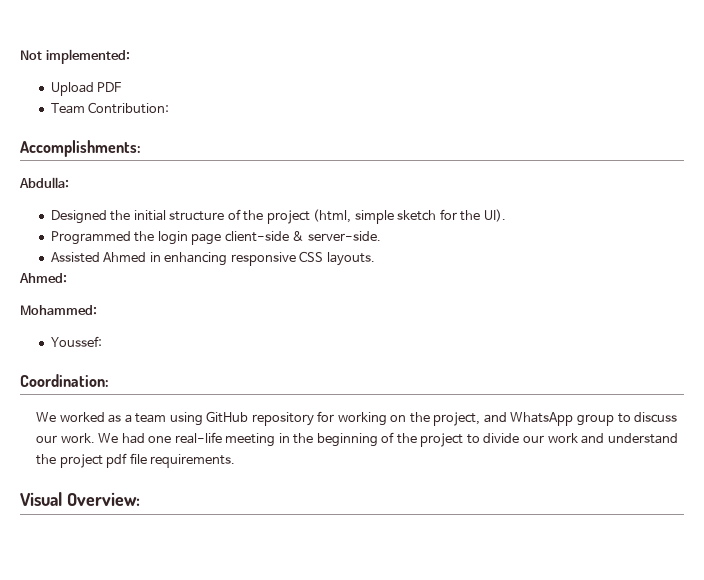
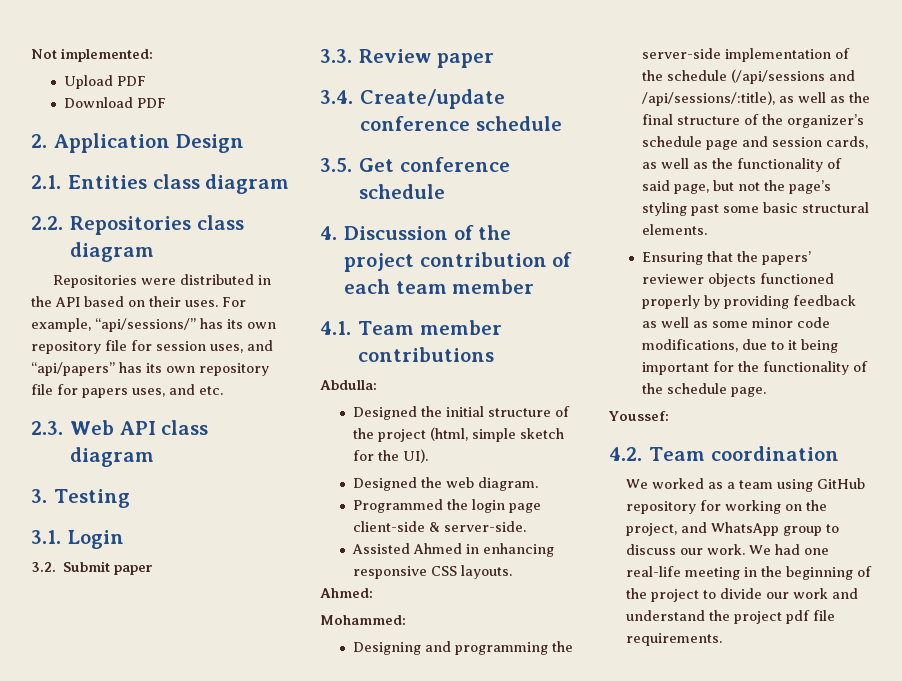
- Team Contribution:
- Accomplishments:
+ Download PDF
+ 2. Application Design
+ 2.1. Entities class diagram
+ 2.2. Repositories class diagram
+ Repositories were distributed in the API based on their uses. For example, “api/sessions/” has its own repository file for session uses, and “api/papers” has its own repository file for papers uses, and etc.
+ 2.3. Web API class diagram
+ 3. Testing
+ 3.1. Login
+ 3.2. Submit paper
+ 3.3. Review paper
+ 3.4. Create/update conference schedule
+ 3.5. Get conference schedule
+ 4. Discussion of the project contribution of each team member
+ 4.1. Team member contributions
+ Designed the web diagram.
+ Designing and programming the server-side implementation of the schedule (/api/sessions and /api/sessions/:title), as well as the final structure of the organizer’s schedule page and session cards, as well as the functionality of said page, but not the page’s styling past some basic structural elements.
+ Ensuring that the papers’ reviewer objects functioned properly by providing feedback as well as some minor code modifications, due to it being important for the functionality of the schedule page.
  Youssef:
- Coordination:
+ 4.2. Team coordination
- Visual Overview:

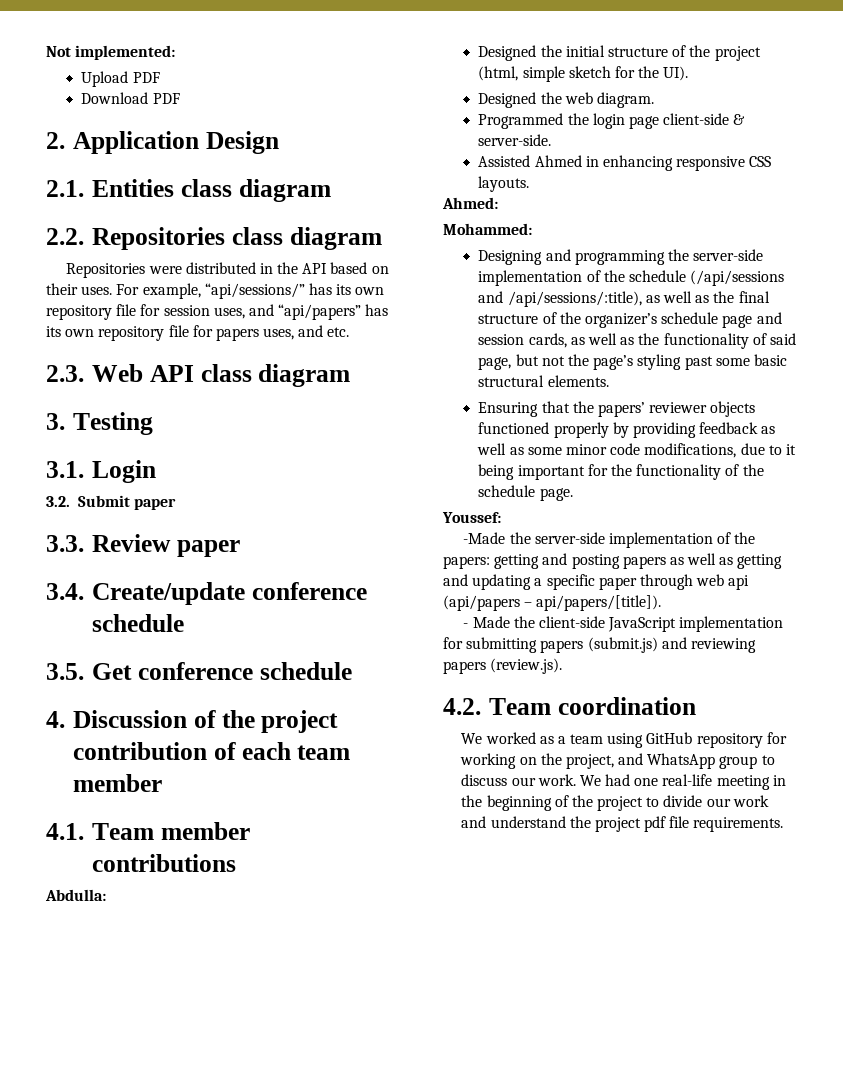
+ -Made the server-side implementation of the papers: getting and posting papers as well as getting and updating a specific paper through web api (api/papers – api/papers/[title]).
+ - Made the client-side JavaScript implementation for submitting papers (submit.js) and reviewing papers (review.js).

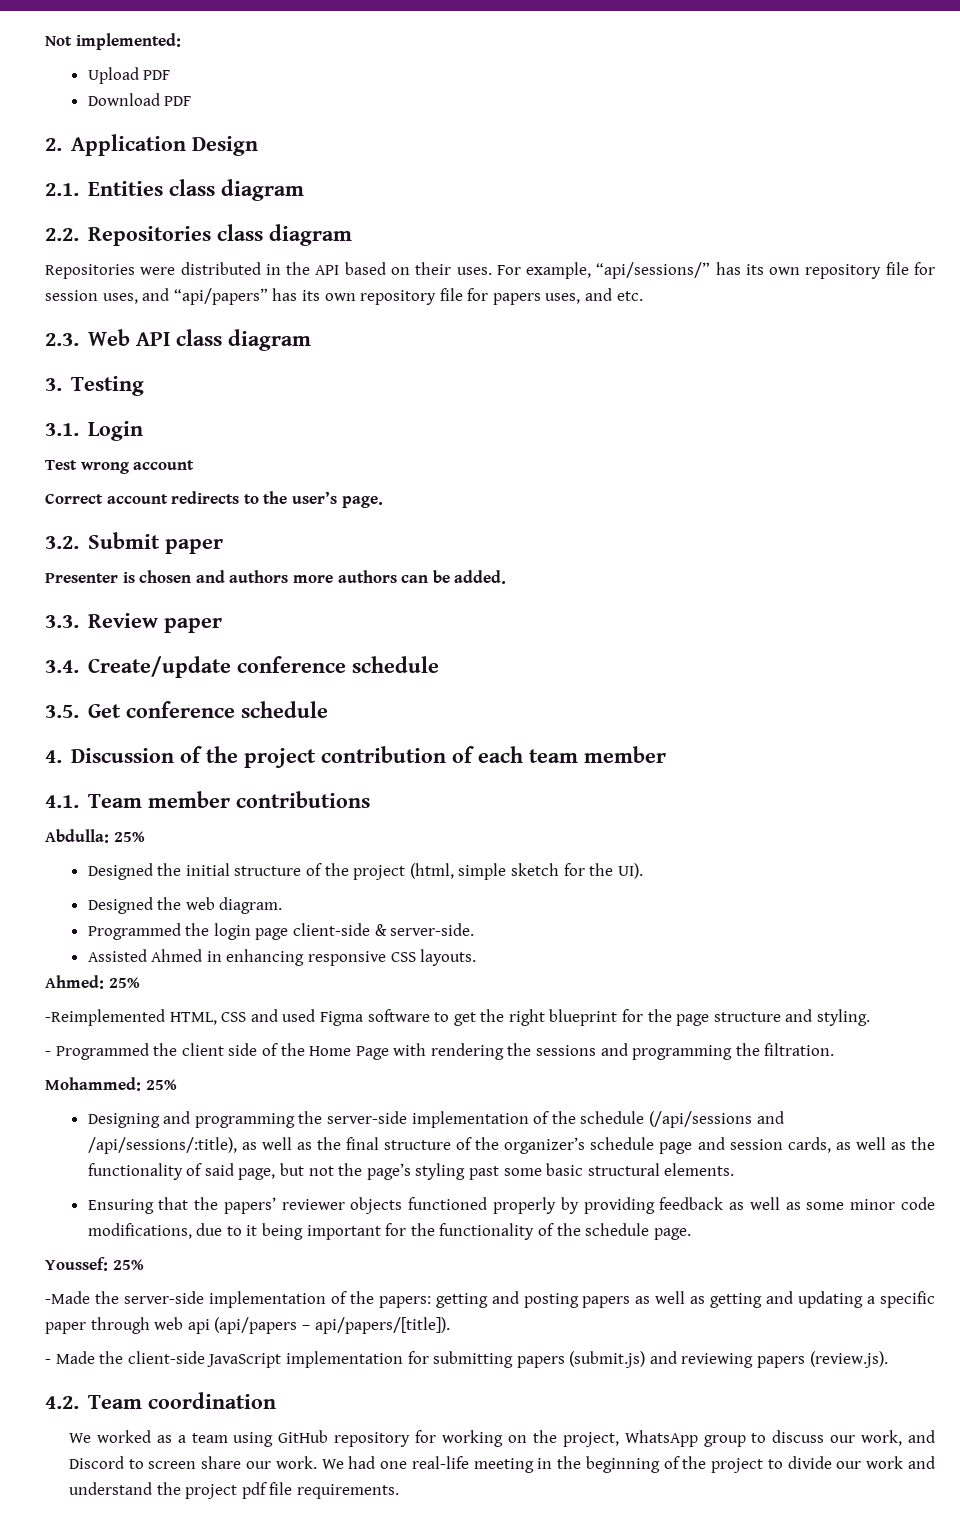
+ Test wrong account
+ Correct account redirects to the user’s page.
  3.2. Submit paper
+ Presenter is chosen and authors more authors can be added.
- Abdulla:
+ Abdulla: 25%
- Ahmed:
+ Ahmed: 25%
+ -Reimplemented HTML, CSS and used Figma software to get the right blueprint for the page structure and styling.
+ - Programmed the client side of the Home Page with rendering the sessions and programming the filtration.
- Mohammed:
+ Mohammed: 25%
- Youssef:
+ Youssef: 25%
- We worked as a team using GitHub repository for working on the project, and WhatsApp group to discuss our work.
+ We worked as a team using GitHub repository for working on the project, WhatsApp group to discuss our work, and Discord to screen share our work.

